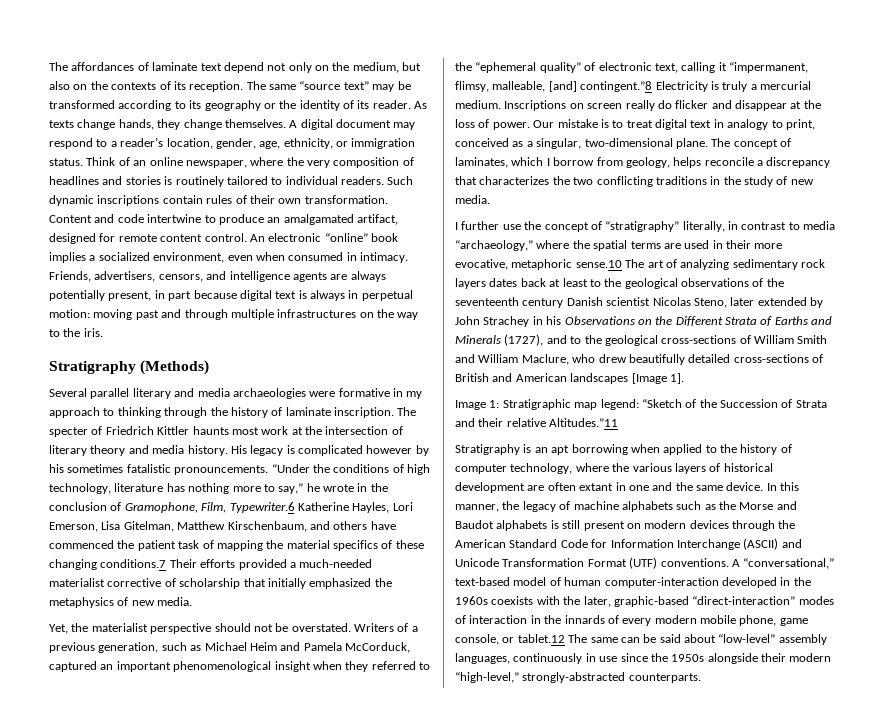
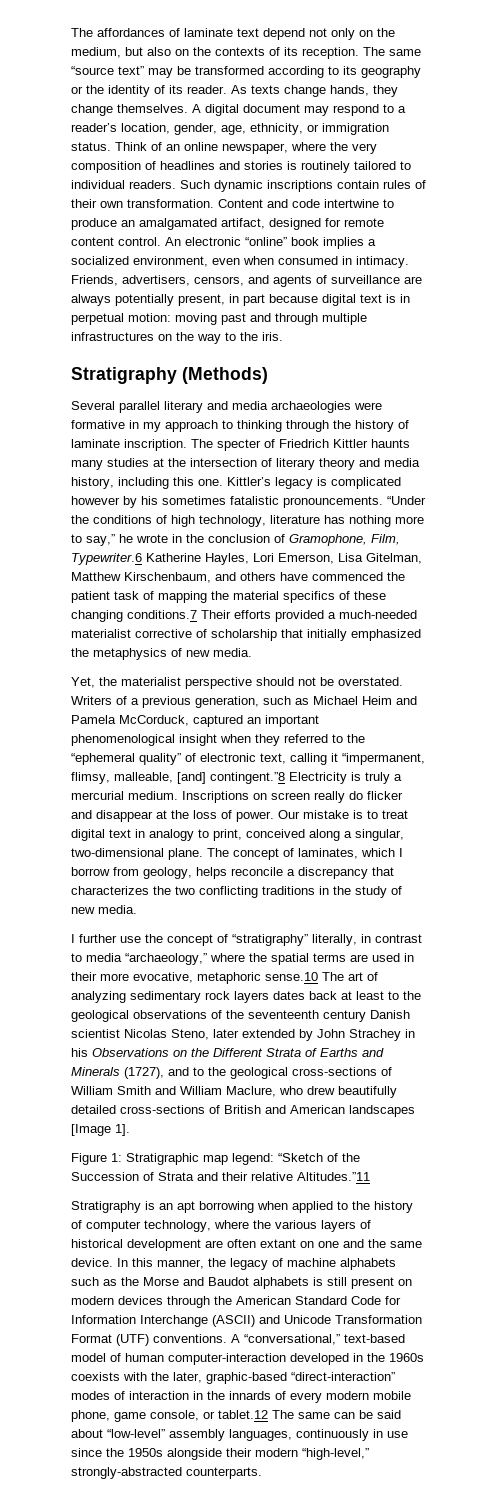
- Friends, advertisers, censors, and intelligence agents are always potentially present, in part because digital text is always in perpetual motion: moving past and through multiple infrastructures on the way to the iris.
+ Friends, advertisers, censors, and agents of surveillance are always potentially present, in part because digital text is in perpetual motion: moving past and through multiple infrastructures on the way to the iris.
- The specter of Friedrich Kittler haunts most work at the intersection of literary theory and media history. His legacy is complicated however by his sometimes fatalistic pronouncements.
+ The specter of Friedrich Kittler haunts many studies at the intersection of literary theory and media history, including this one. Kittler’s legacy is complicated however by his sometimes fatalistic pronouncements.
- Our mistake is to treat digital text in analogy to print, conceived as a singular, two-dimensional plane.
+ Our mistake is to treat digital text in analogy to print, conceived along a singular, two-dimensional plane.
- Image 1: Stratigraphic map legend: “Sketch of the Succession of Strata and their relative Altitudes.”11
+ Figure 1: Stratigraphic map legend: “Sketch of the Succession of Strata and their relative Altitudes.”11
- Stratigraphy is an apt borrowing when applied to the history of computer technology, where the various layers of historical development are often extant in one and the same device.
+ Stratigraphy is an apt borrowing when applied to the history of computer technology, where the various layers of historical development are often extant on one and the same device.

